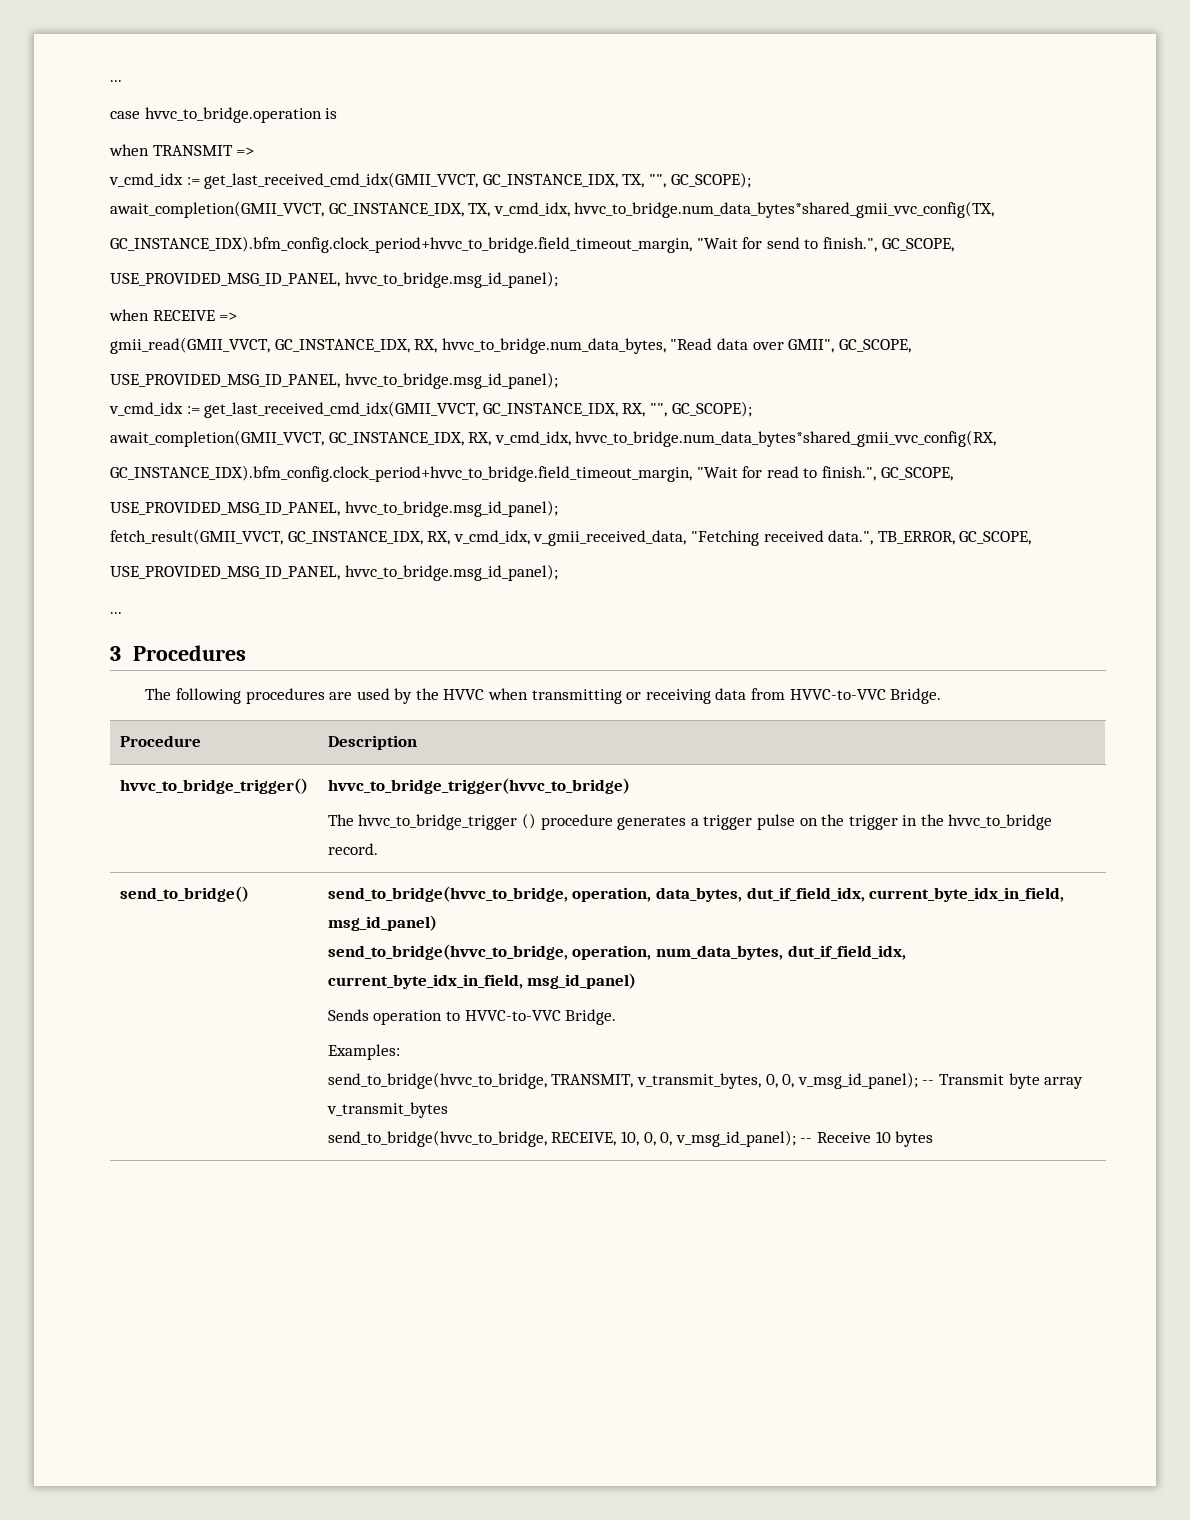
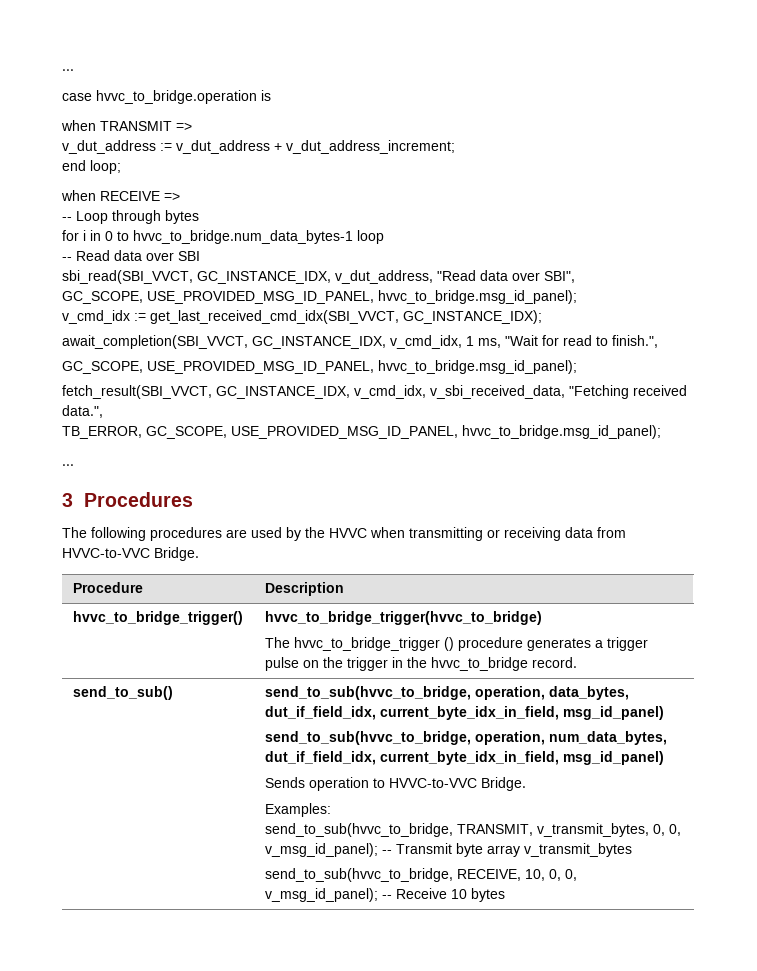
- v_cmd_idx := get_last_received_cmd_idx(GMII_VVCT, GC_INSTANCE_IDX, TX, "", GC_SCOPE);
- await_completion(GMII_VVCT, GC_INSTANCE_IDX, TX, v_cmd_idx, hvvc_to_bridge.num_data_bytes*shared_gmii_vvc_config(TX,
- GC_INSTANCE_IDX).bfm_config.clock_period+hvvc_to_bridge.field_timeout_margin, "Wait for send to finish.", GC_SCOPE,
- USE_PROVIDED_MSG_ID_PANEL, hvvc_to_bridge.msg_id_panel);
+ v_dut_address := v_dut_address + v_dut_address_increment;
+ end loop;
  when RECEIVE =>
- gmii_read(GMII_VVCT, GC_INSTANCE_IDX, RX, hvvc_to_bridge.num_data_bytes, "Read data over GMII", GC_SCOPE,
- USE_PROVIDED_MSG_ID_PANEL, hvvc_to_bridge.msg_id_panel);
+ -- Loop through bytes
+ for i in 0 to hvvc_to_bridge.num_data_bytes-1 loop
+ -- Read data over SBI
+ sbi_read(SBI_VVCT, GC_INSTANCE_IDX, v_dut_address, "Read data over SBI",
+ GC_SCOPE, USE_PROVIDED_MSG_ID_PANEL, hvvc_to_bridge.msg_id_panel);
- v_cmd_idx := get_last_received_cmd_idx(GMII_VVCT, GC_INSTANCE_IDX, RX, "", GC_SCOPE);
- await_completion(GMII_VVCT, GC_INSTANCE_IDX, RX, v_cmd_idx, hvvc_to_bridge.num_data_bytes*shared_gmii_vvc_config(RX,
- GC_INSTANCE_IDX).bfm_config.clock_period+hvvc_to_bridge.field_timeout_margin, "Wait for read to finish.", GC_SCOPE,
- USE_PROVIDED_MSG_ID_PANEL, hvvc_to_bridge.msg_id_panel);
- fetch_result(GMII_VVCT, GC_INSTANCE_IDX, RX, v_cmd_idx, v_gmii_received_data, "Fetching received data.", TB_ERROR, GC_SCOPE,
- USE_PROVIDED_MSG_ID_PANEL, hvvc_to_bridge.msg_id_panel);
+ v_cmd_idx := get_last_received_cmd_idx(SBI_VVCT, GC_INSTANCE_IDX);
+ await_completion(SBI_VVCT, GC_INSTANCE_IDX, v_cmd_idx, 1 ms, "Wait for read to finish.",
+ GC_SCOPE, USE_PROVIDED_MSG_ID_PANEL, hvvc_to_bridge.msg_id_panel);
+ fetch_result(SBI_VVCT, GC_INSTANCE_IDX, v_cmd_idx, v_sbi_received_data, "Fetching received data.",
+ TB_ERROR, GC_SCOPE, USE_PROVIDED_MSG_ID_PANEL, hvvc_to_bridge.msg_id_panel);
- send_to_bridge() | send_to_bridge(hvvc_to_bridge, operation, data_bytes, dut_if_field_idx, current_byte_idx_in_field, msg_id_panel)
- send_to_bridge(hvvc_to_bridge, operation, num_data_bytes, dut_if_field_idx, current_byte_idx_in_field, msg_id_panel)
+ send_to_sub() | send_to_sub(hvvc_to_bridge, operation, data_bytes, dut_if_field_idx, current_byte_idx_in_field, msg_id_panel)
+ send_to_sub(hvvc_to_bridge, operation, num_data_bytes, dut_if_field_idx, current_byte_idx_in_field, msg_id_panel)
  Sends operation to HVVC-to-VVC Bridge.
  Examples:
- send_to_bridge(hvvc_to_bridge, TRANSMIT, v_transmit_bytes, 0, 0, v_msg_id_panel); -- Transmit byte array v_transmit_bytes
- send_to_bridge(hvvc_to_bridge, RECEIVE, 10, 0, 0, v_msg_id_panel); -- Receive 10 bytes
+ send_to_sub(hvvc_to_bridge, TRANSMIT, v_transmit_bytes, 0, 0, v_msg_id_panel); -- Transmit byte array v_transmit_bytes
+ send_to_sub(hvvc_to_bridge, RECEIVE, 10, 0, 0, v_msg_id_panel); -- Receive 10 bytes

